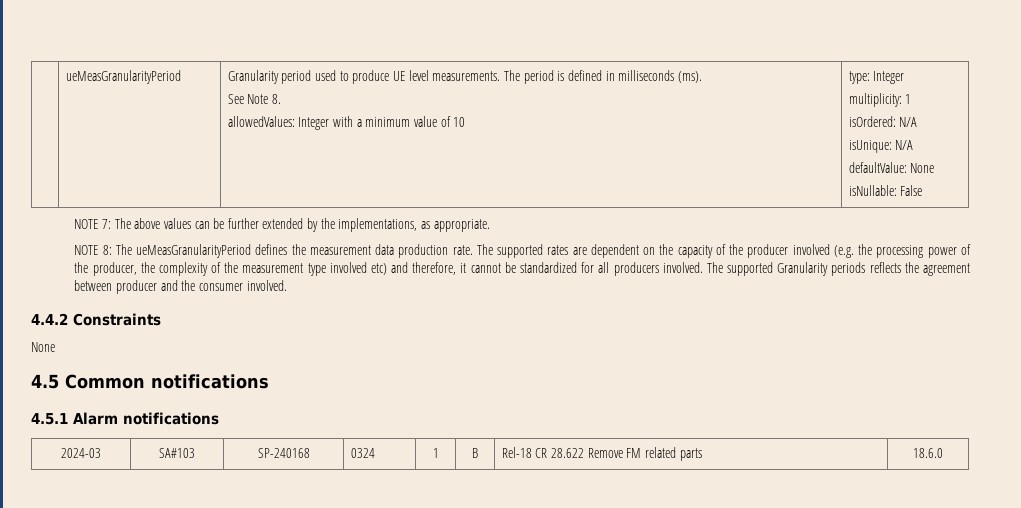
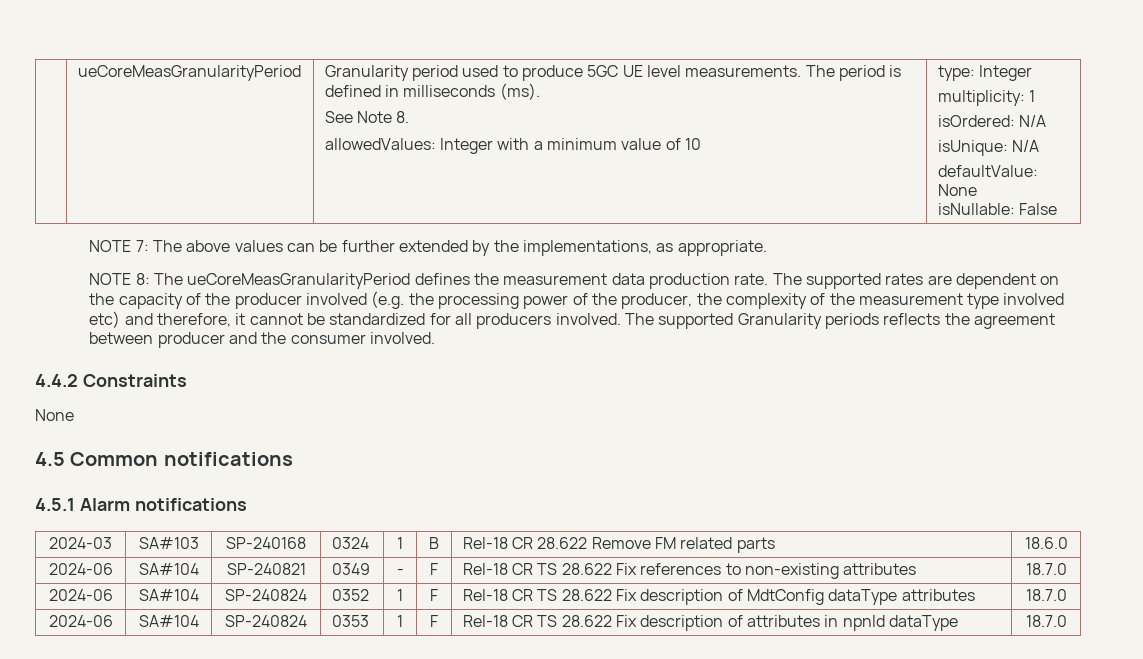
- | ueMeasGranularityPeriod | Granularity period used to produce UE level measurements. The period is defined in milliseconds (ms).
+ | ueCoreMeasGranularityPeriod | Granularity period used to produce 5GC UE level measurements. The period is defined in milliseconds (ms).
- NOTE 8: The ueMeasGranularityPeriod defines the measurement data production rate.
+ NOTE 8: The ueCoreMeasGranularityPeriod defines the measurement data production rate.
+ 2024-06 | SA#104 | SP-240821 | 0349 | - | F | Rel-18 CR TS 28.622 Fix references to non-existing attributes | 18.7.0
+ 2024-06 | SA#104 | SP-240824 | 0352 | 1 | F | Rel-18 CR TS 28.622 Fix description of MdtConfig dataType attributes | 18.7.0
+ 2024-06 | SA#104 | SP-240824 | 0353 | 1 | F | Rel-18 CR TS 28.622 Fix description of attributes in npnId dataType | 18.7.0

